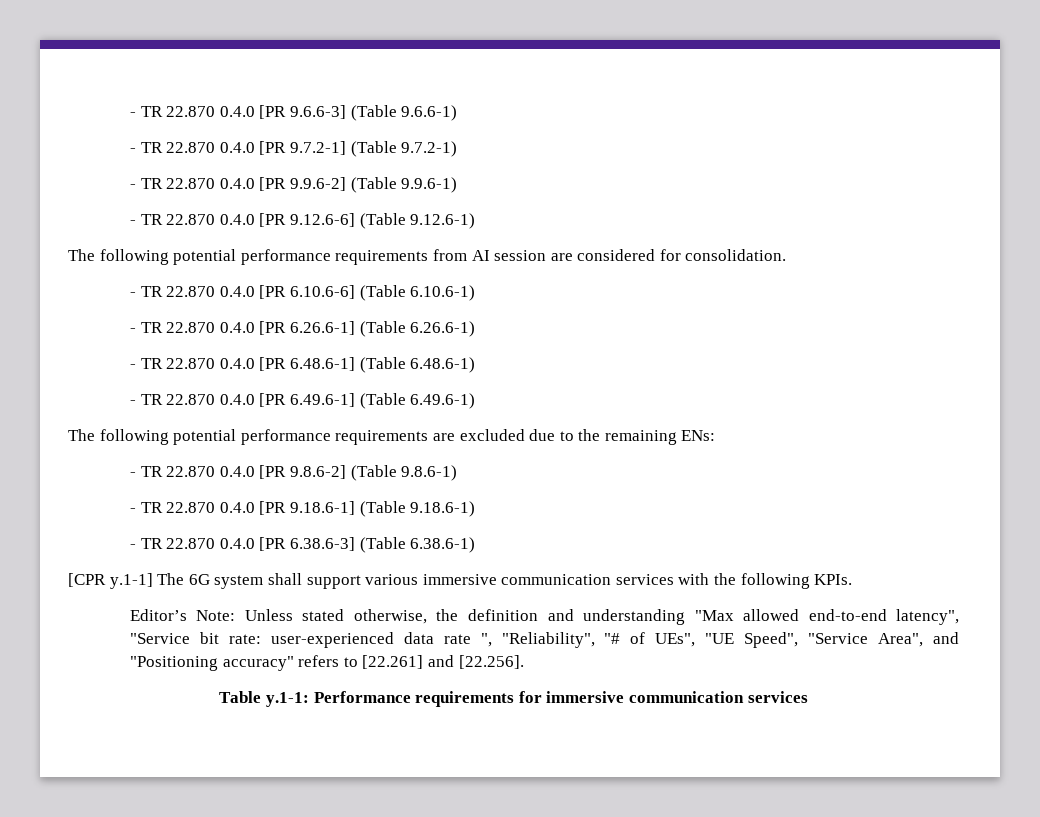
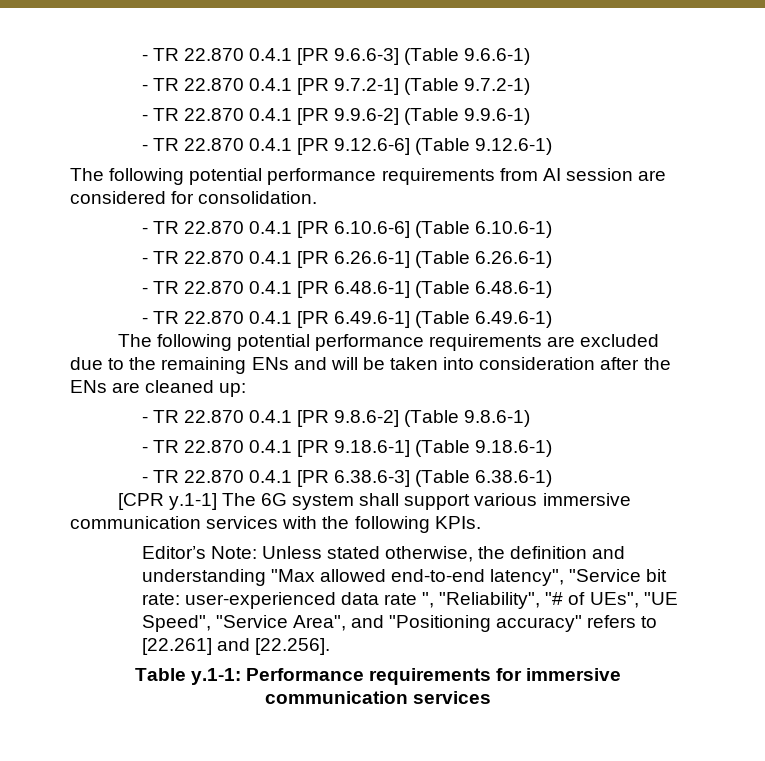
- - TR 22.870 0.4.0 [PR 9.6.6-3] (Table 9.6.6-1)
+ - TR 22.870 0.4.1 [PR 9.6.6-3] (Table 9.6.6-1)
- - TR 22.870 0.4.0 [PR 9.7.2-1] (Table 9.7.2-1)
+ - TR 22.870 0.4.1 [PR 9.7.2-1] (Table 9.7.2-1)
- - TR 22.870 0.4.0 [PR 9.9.6-2] (Table 9.9.6-1)
+ - TR 22.870 0.4.1 [PR 9.9.6-2] (Table 9.9.6-1)
- - TR 22.870 0.4.0 [PR 9.12.6-6] (Table 9.12.6-1)
+ - TR 22.870 0.4.1 [PR 9.12.6-6] (Table 9.12.6-1)
- - TR 22.870 0.4.0 [PR 6.10.6-6] (Table 6.10.6-1)
+ - TR 22.870 0.4.1 [PR 6.10.6-6] (Table 6.10.6-1)
- - TR 22.870 0.4.0 [PR 6.26.6-1] (Table 6.26.6-1)
+ - TR 22.870 0.4.1 [PR 6.26.6-1] (Table 6.26.6-1)
- - TR 22.870 0.4.0 [PR 6.48.6-1] (Table 6.48.6-1)
+ - TR 22.870 0.4.1 [PR 6.48.6-1] (Table 6.48.6-1)
- - TR 22.870 0.4.0 [PR 6.49.6-1] (Table 6.49.6-1)
+ - TR 22.870 0.4.1 [PR 6.49.6-1] (Table 6.49.6-1)
- The following potential performance requirements are excluded due to the remaining ENs:
- - TR 22.870 0.4.0 [PR 9.8.6-2] (Table 9.8.6-1)
+ The following potential performance requirements are excluded due to the remaining ENs and will be taken into consideration after the ENs are cleaned up:
+ - TR 22.870 0.4.1 [PR 9.8.6-2] (Table 9.8.6-1)
- - TR 22.870 0.4.0 [PR 9.18.6-1] (Table 9.18.6-1)
+ - TR 22.870 0.4.1 [PR 9.18.6-1] (Table 9.18.6-1)
- - TR 22.870 0.4.0 [PR 6.38.6-3] (Table 6.38.6-1)
+ - TR 22.870 0.4.1 [PR 6.38.6-3] (Table 6.38.6-1)

